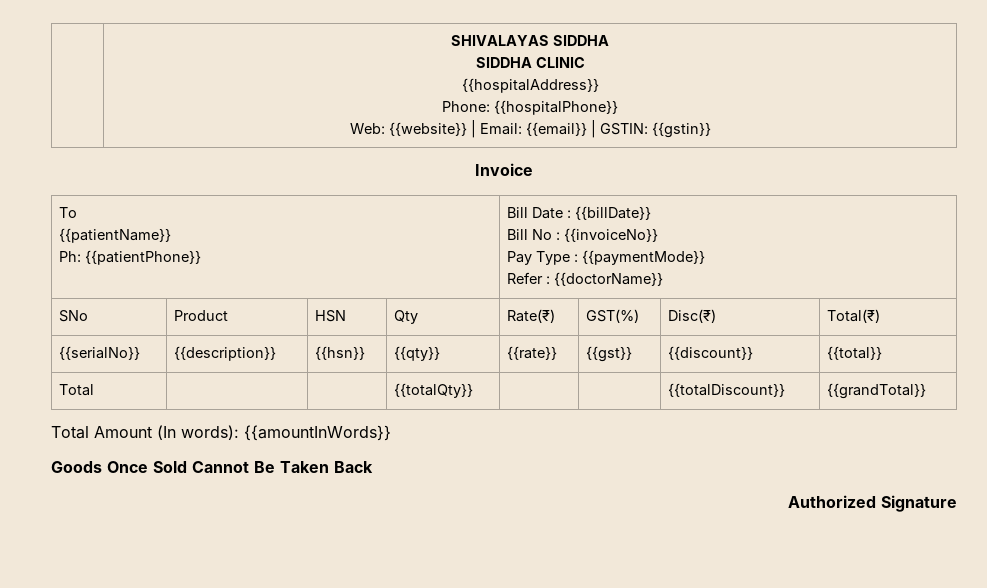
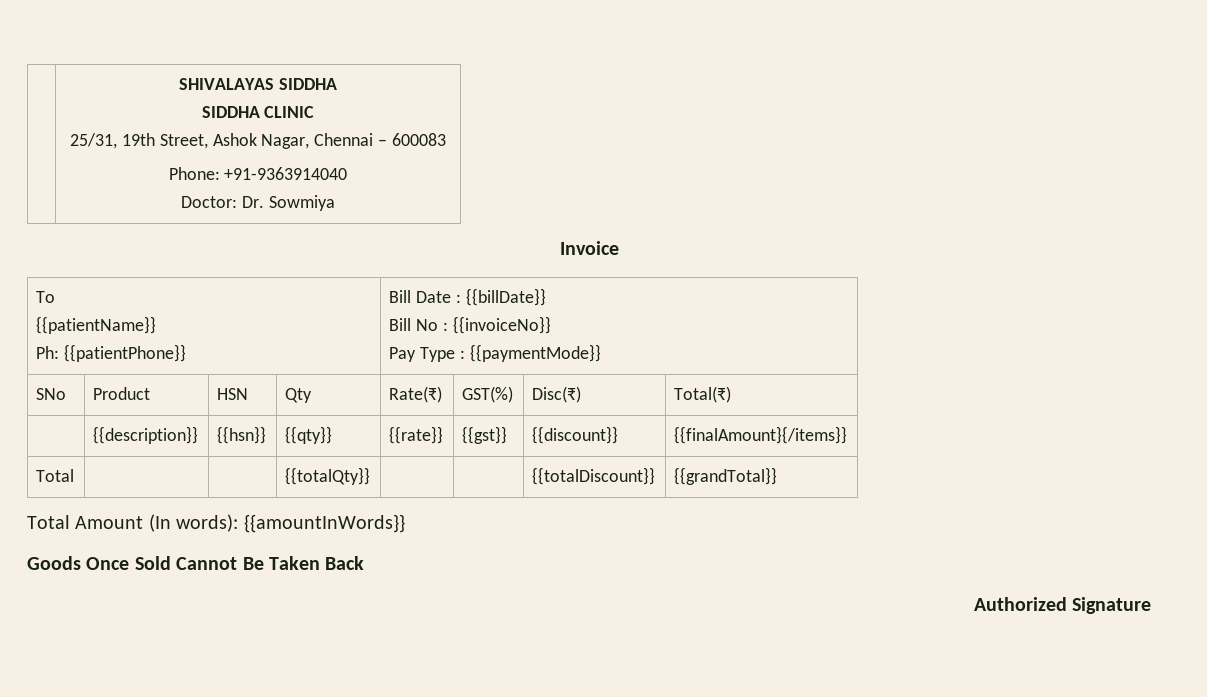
  | SHIVALAYAS SIDDHA
  SIDDHA CLINIC
- {{hospitalAddress}}
- Phone: {{hospitalPhone}}
- Web: {{website}} | Email: {{email}} | GSTIN: {{gstin}}
+ 25/31, 19th Street, Ashok Nagar, Chennai – 600083
+ Phone: +91-9363914040
+ Doctor: Dr. Sowmiya
  To
  {{patientName}}
  Ph: {{patientPhone}} | Bill Date : {{billDate}}
  Bill No : {{invoiceNo}}
  Pay Type : {{paymentMode}}
- Refer : {{doctorName}}
- {{serialNo}} | {{description}} | {{hsn}} | {{qty}} | {{rate}} | {{gst}} | {{discount}} | {{total}}
+ | {{description}} | {{hsn}} | {{qty}} | {{rate}} | {{gst}} | {{discount}} | {{finalAmount}{/items}}

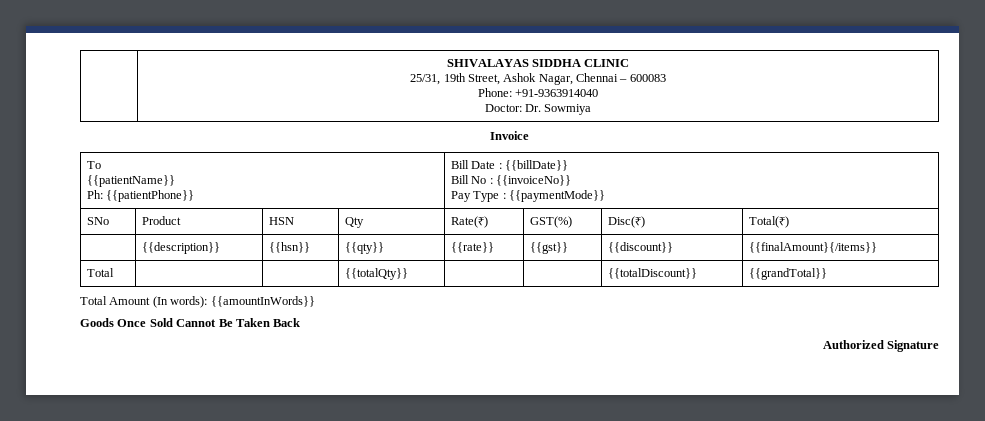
- | SHIVALAYAS SIDDHA
- SIDDHA CLINIC
+ | SHIVALAYAS SIDDHA CLINIC

